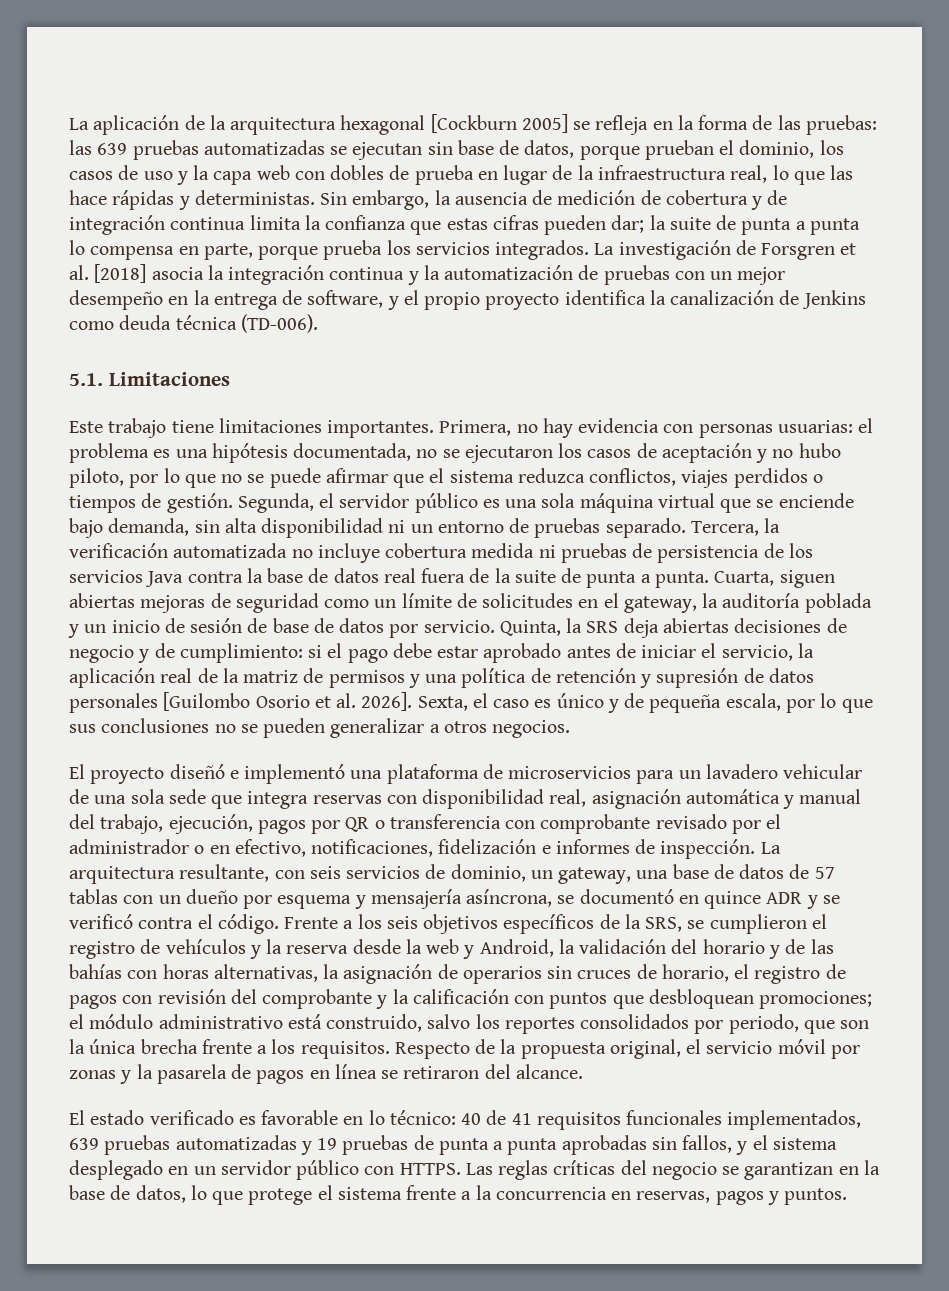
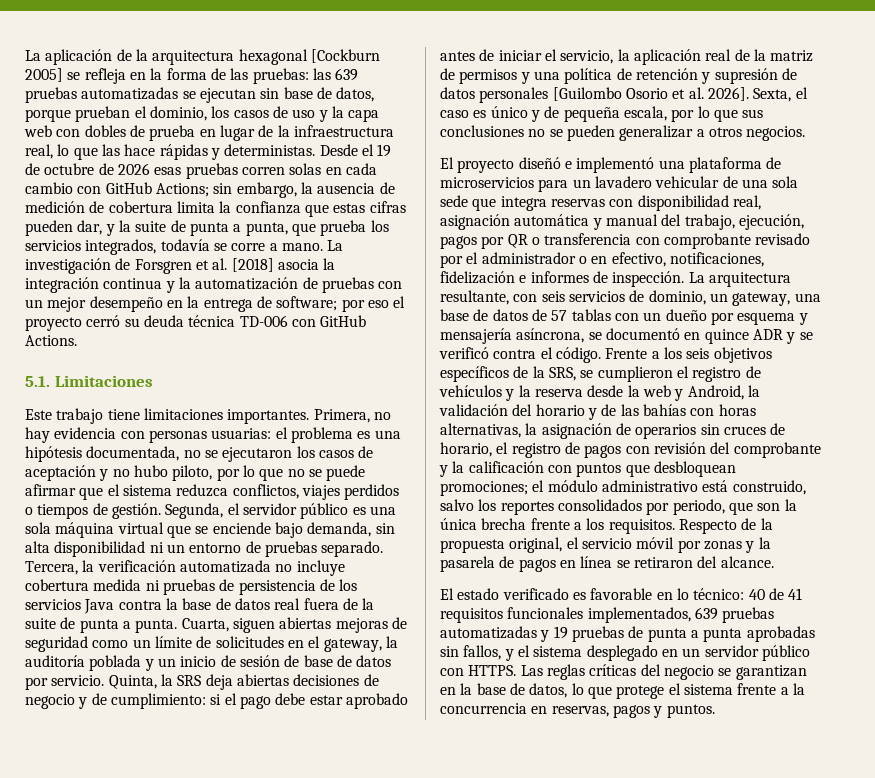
- Sin embargo, la ausencia de medición de cobertura y de integración continua limita la confianza que estas cifras pueden dar; la suite de punta a punta lo compensa en parte, porque prueba los servicios integrados.
+ Desde el 19 de octubre de 2026 esas pruebas corren solas en cada cambio con GitHub Actions; sin embargo, la ausencia de medición de cobertura limita la confianza que estas cifras pueden dar, y la suite de punta a punta, que prueba los servicios integrados, todavía se corre a mano.
- La investigación de Forsgren et al. [2018] asocia la integración continua y la automatización de pruebas con un mejor desempeño en la entrega de software, y el propio proyecto identifica la canalización de Jenkins como deuda técnica (TD-006).
+ La investigación de Forsgren et al. [2018] asocia la integración continua y la automatización de pruebas con un mejor desempeño en la entrega de software; por eso el proyecto cerró su deuda técnica TD-006 con GitHub Actions.

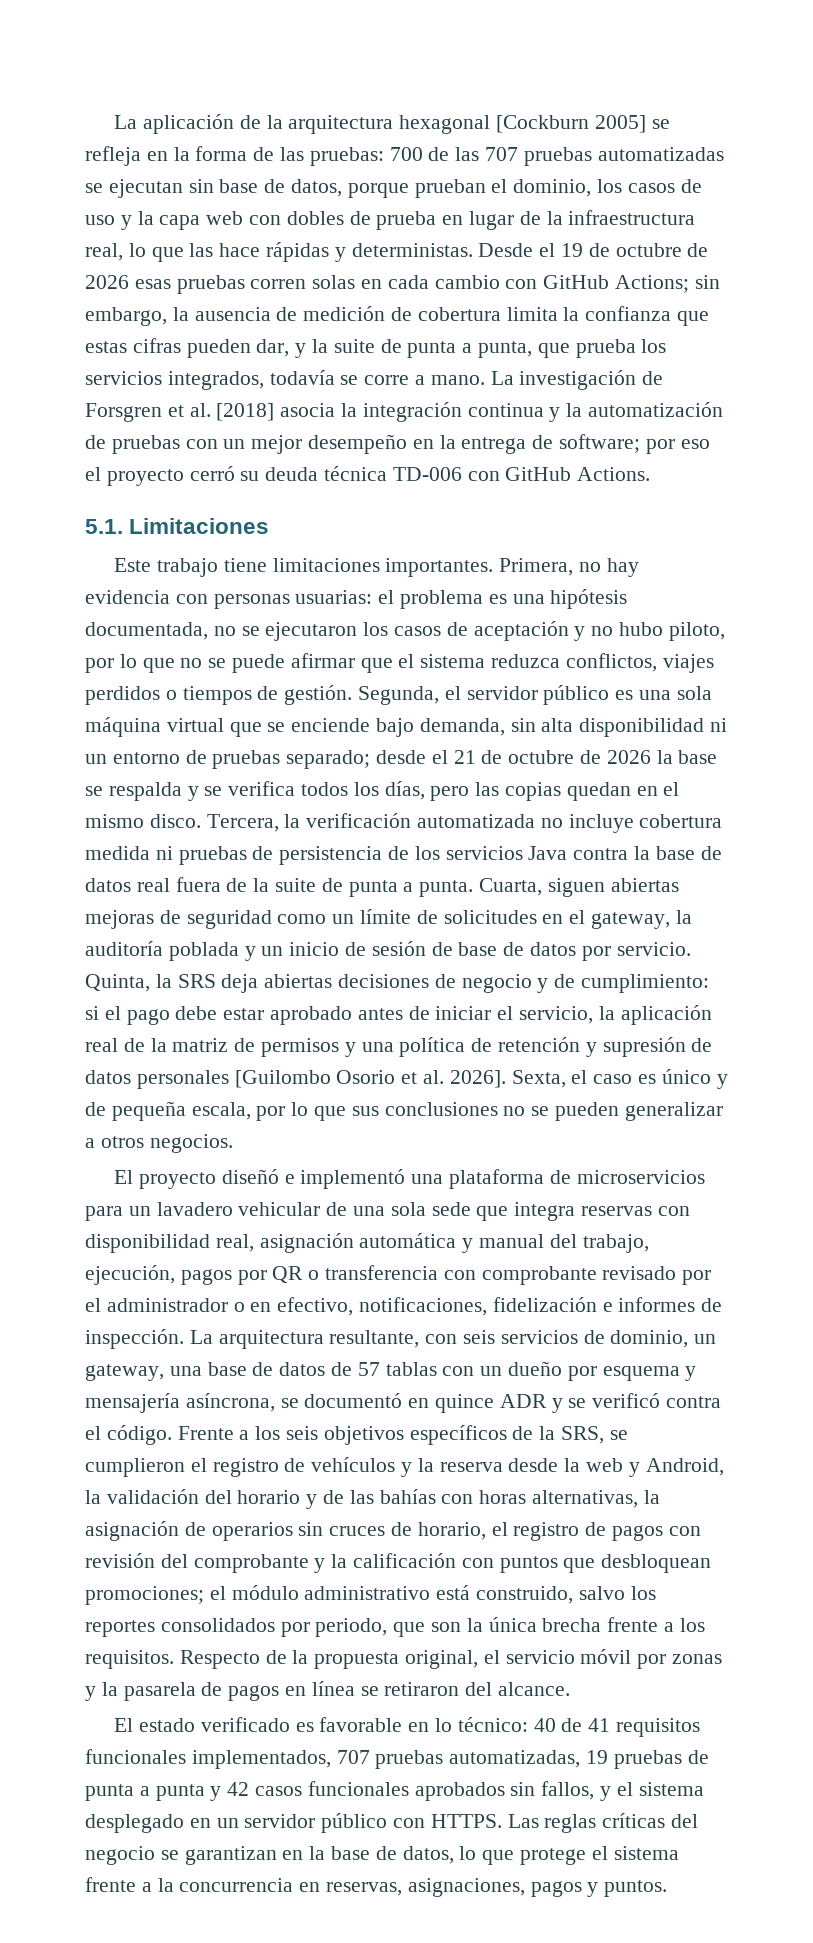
- La aplicación de la arquitectura hexagonal [Cockburn 2005] se refleja en la forma de las pruebas: las 639 pruebas automatizadas se ejecutan sin base de datos, porque prueban el dominio, los casos de uso y la capa web con dobles de prueba en lugar de la infraestructura real, lo que las hace rápidas y deterministas.
+ La aplicación de la arquitectura hexagonal [Cockburn 2005] se refleja en la forma de las pruebas: 700 de las 707 pruebas automatizadas se ejecutan sin base de datos, porque prueban el dominio, los casos de uso y la capa web con dobles de prueba en lugar de la infraestructura real, lo que las hace rápidas y deterministas.
- Segunda, el servidor público es una sola máquina virtual que se enciende bajo demanda, sin alta disponibilidad ni un entorno de pruebas separado.
+ Segunda, el servidor público es una sola máquina virtual que se enciende bajo demanda, sin alta disponibilidad ni un entorno de pruebas separado; desde el 21 de octubre de 2026 la base se respalda y se verifica todos los días, pero las copias quedan en el mismo disco.
- El estado verificado es favorable en lo técnico: 40 de 41 requisitos funcionales implementados, 639 pruebas automatizadas y 19 pruebas de punta a punta aprobadas sin fallos, y el sistema desplegado en un servidor público con HTTPS.
+ El estado verificado es favorable en lo técnico: 40 de 41 requisitos funcionales implementados, 707 pruebas automatizadas, 19 pruebas de punta a punta y 42 casos funcionales aprobados sin fallos, y el sistema desplegado en un servidor público con HTTPS.
- Las reglas críticas del negocio se garantizan en la base de datos, lo que protege el sistema frente a la concurrencia en reservas, pagos y puntos.
+ Las reglas críticas del negocio se garantizan en la base de datos, lo que protege el sistema frente a la concurrencia en reservas, asignaciones, pagos y puntos.

